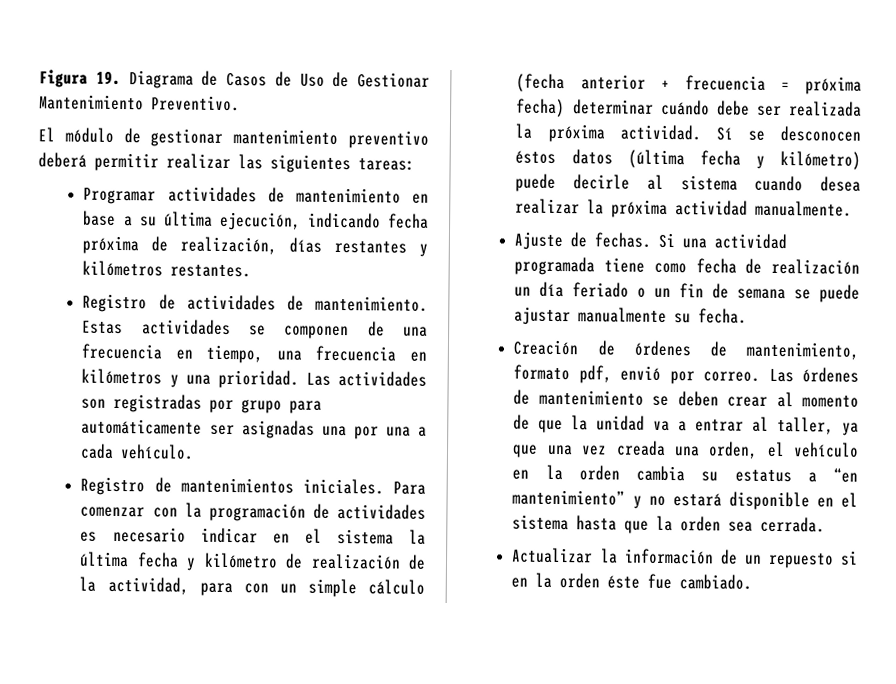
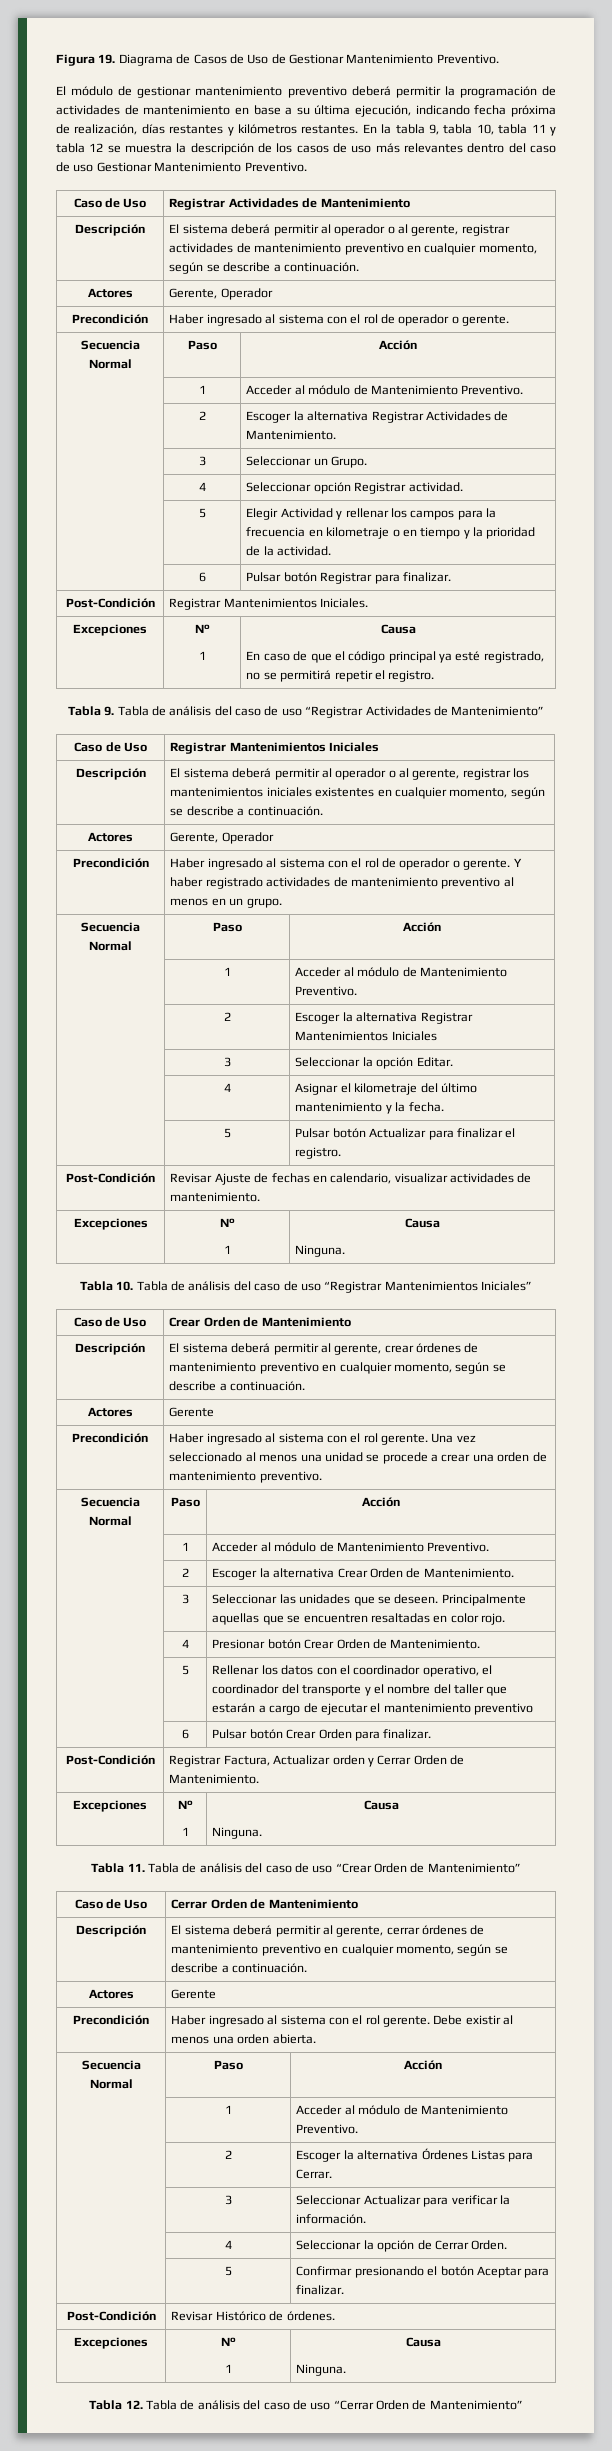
- El módulo de gestionar mantenimiento preventivo deberá permitir realizar las siguientes tareas:
- Programar actividades de mantenimiento en base a su última ejecución, indicando fecha próxima de realización, días restantes y kilómetros restantes.
- Registro de actividades de mantenimiento. Estas actividades se componen de una frecuencia en tiempo, una frecuencia en kilómetros y una prioridad. Las actividades son registradas por grupo para automáticamente ser asignadas una por una a cada vehículo.
- Registro de mantenimientos iniciales. Para comenzar con la programación de actividades es necesario indicar en el sistema la última fecha y kilómetro de realización de la actividad, para con un simple cálculo (fecha anterior + frecuencia = próxima fecha) determinar cuándo debe ser realizada la próxima actividad. Sí se desconocen éstos datos (última fecha y kilómetro) puede decirle al sistema cuando desea realizar la próxima actividad manualmente.
- Ajuste de fechas. Si una actividad programada tiene como fecha de realización un día feriado o un fin de semana se puede ajustar manualmente su fecha.
- Creación de órdenes de mantenimiento, formato pdf, envió por correo. Las órdenes de mantenimiento se deben crear al momento de que la unidad va a entrar al taller, ya que una vez creada una orden, el vehículo en la orden cambia su estatus a “en mantenimiento” y no estará disponible en el sistema hasta que la orden sea cerrada.
- Actualizar la información de un repuesto si en la orden éste fue cambiado.
+ El módulo de gestionar mantenimiento preventivo deberá permitir la programación de actividades de mantenimiento en base a su última ejecución, indicando fecha próxima de realización, días restantes y kilómetros restantes. En la tabla 9, tabla 10, tabla 11 y tabla 12 se muestra la descripción de los casos de uso más relevantes dentro del caso de uso Gestionar Mantenimiento Preventivo.
+ Caso de Uso | Registrar Actividades de Mantenimiento
+ Descripción | El sistema deberá permitir al operador o al gerente, registrar actividades de mantenimiento preventivo en cualquier momento, según se describe a continuación.
+ Actores | Gerente, Operador
+ Precondición | Haber ingresado al sistema con el rol de operador o gerente.
+ Secuencia Normal | Paso | Acción
+ | 1 | Acceder al módulo de Mantenimiento Preventivo.
+ | 2 | Escoger la alternativa Registrar Actividades de Mantenimiento.
+ | 3 | Seleccionar un Grupo.
+ | 4 | Seleccionar opción Registrar actividad.
+ | 5 | Elegir Actividad y rellenar los campos para la frecuencia en kilometraje o en tiempo y la prioridad de la actividad.
+ | 6 | Pulsar botón Registrar para finalizar.
+ Post-Condición | Registrar Mantenimientos Iniciales.
+ Excepciones | N°
+ 1 | Causa
+ En caso de que el código principal ya esté registrado, no se permitirá repetir el registro.
+ Tabla 9. Tabla de análisis del caso de uso “Registrar Actividades de Mantenimiento”
+ Caso de Uso | Registrar Mantenimientos Iniciales
+ Descripción | El sistema deberá permitir al operador o al gerente, registrar los mantenimientos iniciales existentes en cualquier momento, según se describe a continuación.
+ Actores | Gerente, Operador
+ Precondición | Haber ingresado al sistema con el rol de operador o gerente. Y haber registrado actividades de mantenimiento preventivo al menos en un grupo.
+ Secuencia Normal | Paso | Acción
+ | 1 | Acceder al módulo de Mantenimiento Preventivo.
+ | 2 | Escoger la alternativa Registrar Mantenimientos Iniciales
+ | 3 | Seleccionar la opción Editar.
+ | 4 | Asignar el kilometraje del último mantenimiento y la fecha.
+ | 5 | Pulsar botón Actualizar para finalizar el registro.
+ Post-Condición | Revisar Ajuste de fechas en calendario, visualizar actividades de mantenimiento.
+ Excepciones | N°
+ 1 | Causa
+ Ninguna.
+ Tabla 10. Tabla de análisis del caso de uso “Registrar Mantenimientos Iniciales”
+ Caso de Uso | Crear Orden de Mantenimiento
+ Descripción | El sistema deberá permitir al gerente, crear órdenes de mantenimiento preventivo en cualquier momento, según se describe a continuación.
+ Actores | Gerente
+ Precondición | Haber ingresado al sistema con el rol gerente. Una vez seleccionado al menos una unidad se procede a crear una orden de mantenimiento preventivo.
+ Secuencia Normal | Paso | Acción
+ | 1 | Acceder al módulo de Mantenimiento Preventivo.
+ | 2 | Escoger la alternativa Crear Orden de Mantenimiento.
+ | 3 | Seleccionar las unidades que se deseen. Principalmente aquellas que se encuentren resaltadas en color rojo.
+ | 4 | Presionar botón Crear Orden de Mantenimiento.
+ | 5 | Rellenar los datos con el coordinador operativo, el coordinador del transporte y el nombre del taller que estarán a cargo de ejecutar el mantenimiento preventivo
+ | 6 | Pulsar botón Crear Orden para finalizar.
+ Post-Condición | Registrar Factura, Actualizar orden y Cerrar Orden de Mantenimiento.
+ Excepciones | N°
+ 1 | Causa
+ Ninguna.
+ Tabla 11. Tabla de análisis del caso de uso “Crear Orden de Mantenimiento”
+ Caso de Uso | Cerrar Orden de Mantenimiento
+ Descripción | El sistema deberá permitir al gerente, cerrar órdenes de mantenimiento preventivo en cualquier momento, según se describe a continuación.
+ Actores | Gerente
+ Precondición | Haber ingresado al sistema con el rol gerente. Debe existir al menos una orden abierta.
+ Secuencia Normal | Paso | Acción
+ | 1 | Acceder al módulo de Mantenimiento Preventivo.
+ | 2 | Escoger la alternativa Órdenes Listas para Cerrar.
+ | 3 | Seleccionar Actualizar para verificar la información.
+ | 4 | Seleccionar la opción de Cerrar Orden.
+ | 5 | Confirmar presionando el botón Aceptar para finalizar.
+ Post-Condición | Revisar Histórico de órdenes.
+ Excepciones | N°
+ 1 | Causa
+ Ninguna.
+ Tabla 12. Tabla de análisis del caso de uso “Cerrar Orden de Mantenimiento”

